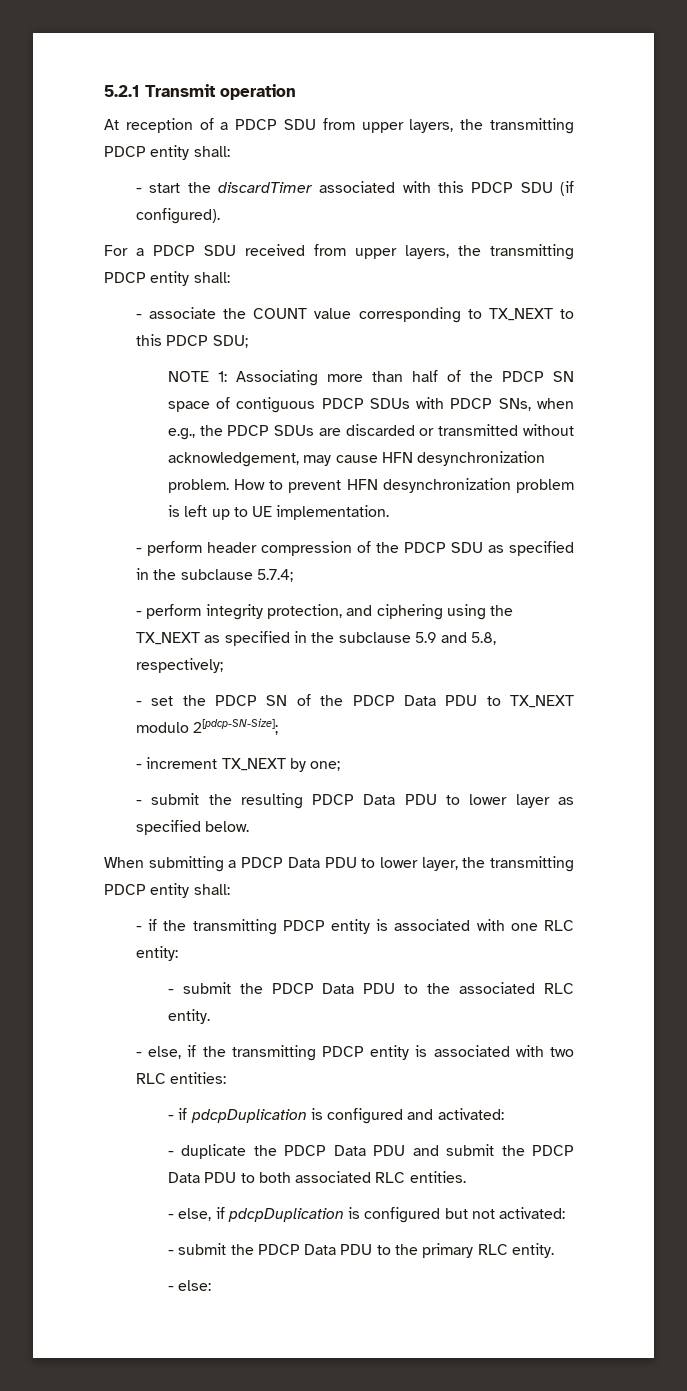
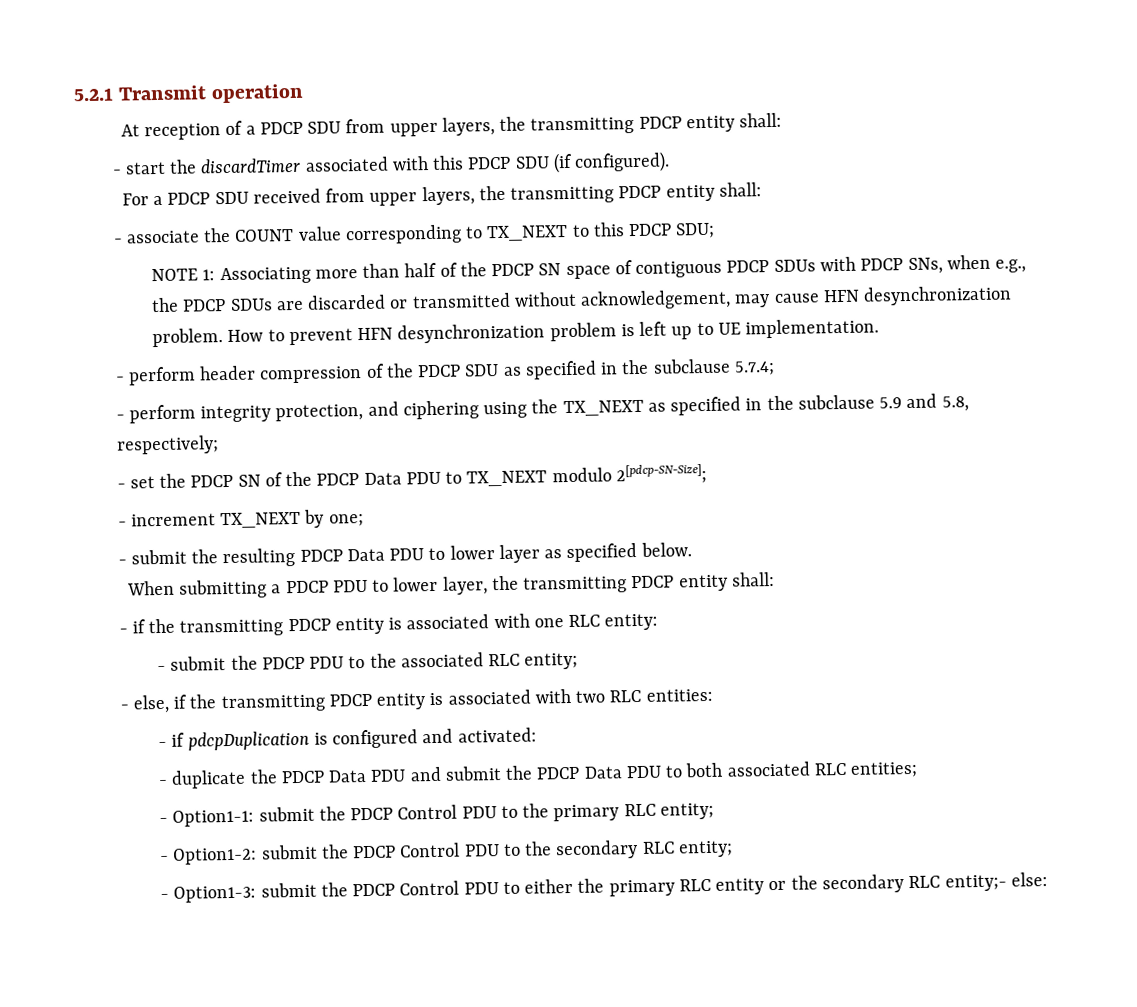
- When submitting a PDCP Data PDU to lower layer, the transmitting PDCP entity shall:
+ When submitting a PDCP PDU to lower layer, the transmitting PDCP entity shall:
- - submit the PDCP Data PDU to the associated RLC entity.
+ - submit the PDCP PDU to the associated RLC entity;
- - duplicate the PDCP Data PDU and submit the PDCP Data PDU to both associated RLC entities.
- - else, if pdcpDuplication is configured but not activated:
- - submit the PDCP Data PDU to the primary RLC entity.
- - else:
+ - duplicate the PDCP Data PDU and submit the PDCP Data PDU to both associated RLC entities;
+ - Option1-1: submit the PDCP Control PDU to the primary RLC entity;
+ - Option1-2: submit the PDCP Control PDU to the secondary RLC entity;
+ - Option1-3: submit the PDCP Control PDU to either the primary RLC entity or the secondary RLC entity;- else:

